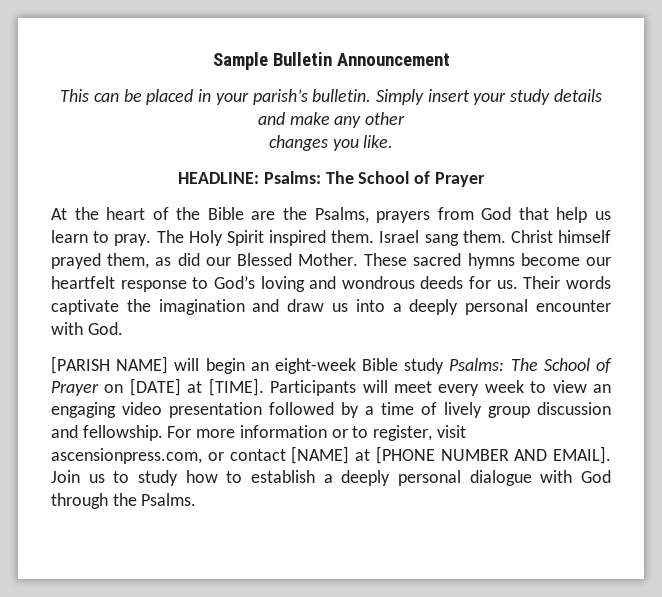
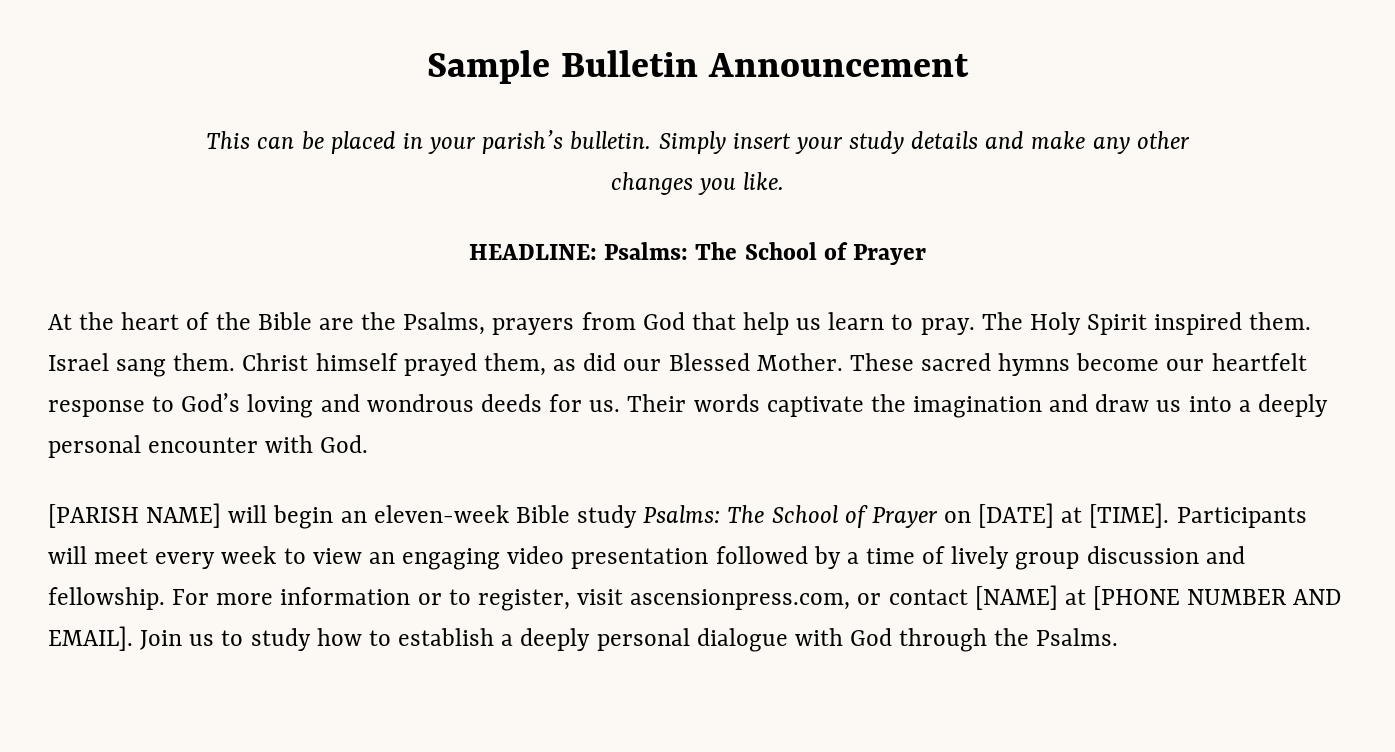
- [PARISH NAME] will begin an eight-week Bible study Psalms: The School of Prayer on [DATE] at [TIME].
+ [PARISH NAME] will begin an eleven-week Bible study Psalms: The School of Prayer on [DATE] at [TIME].

